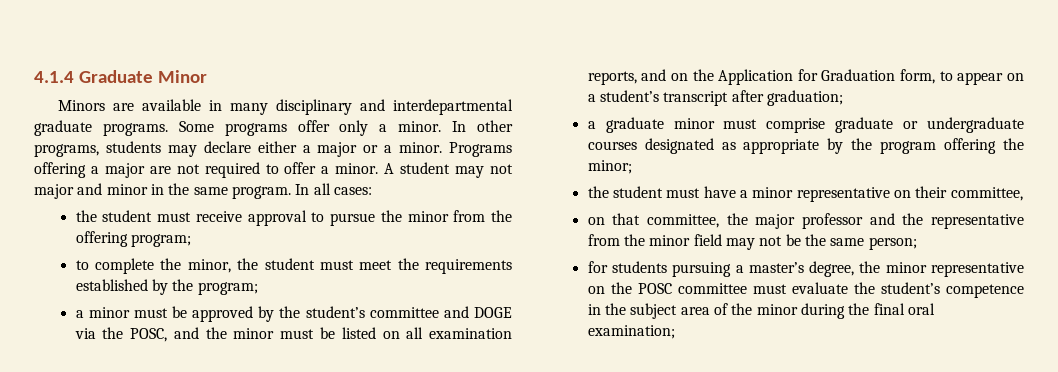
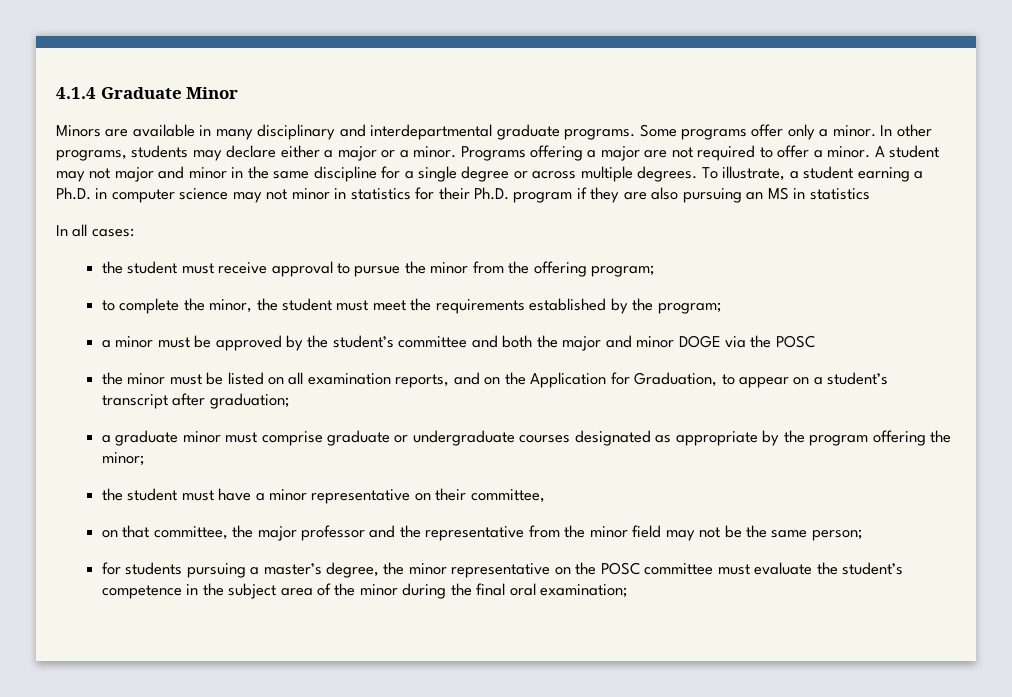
- A student may not major and minor in the same program. In all cases:
+ A student may not major and minor in the same discipline for a single degree or across multiple degrees. To illustrate, a student earning a Ph.D. in computer science may not minor in statistics for their Ph.D. program if they are also pursuing an MS in statistics
+ In all cases:
- a minor must be approved by the student’s committee and DOGE via the POSC, and the minor must be listed on all examination reports, and on the Application for Graduation form, to appear on a student’s transcript after graduation;
+ a minor must be approved by the student’s committee and both the major and minor DOGE via the POSC
+ the minor must be listed on all examination reports, and on the Application for Graduation, to appear on a student’s transcript after graduation;

